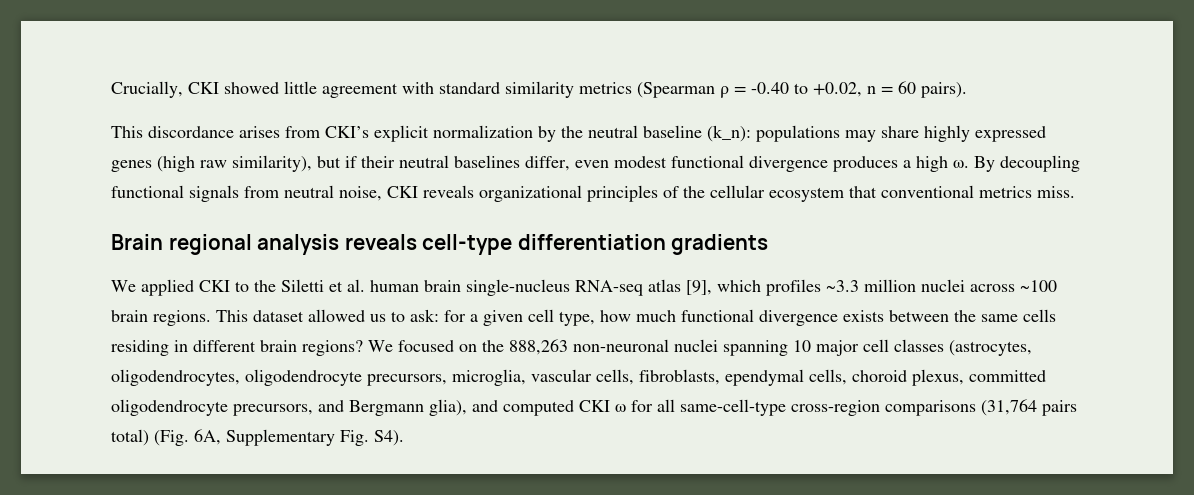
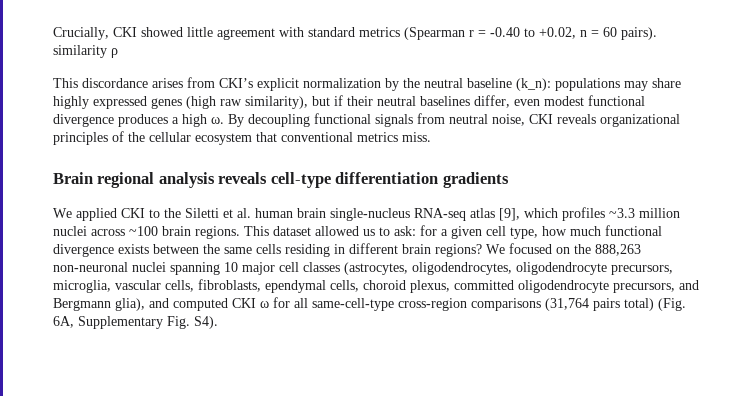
- Crucially, CKI showed little agreement with standard similarity metrics (Spearman ρ = -0.40 to +0.02, n = 60 pairs).
+ Crucially, CKI showed little agreement with standard metrics (Spearman r = -0.40 to +0.02, n = 60 pairs). similarity ρ

